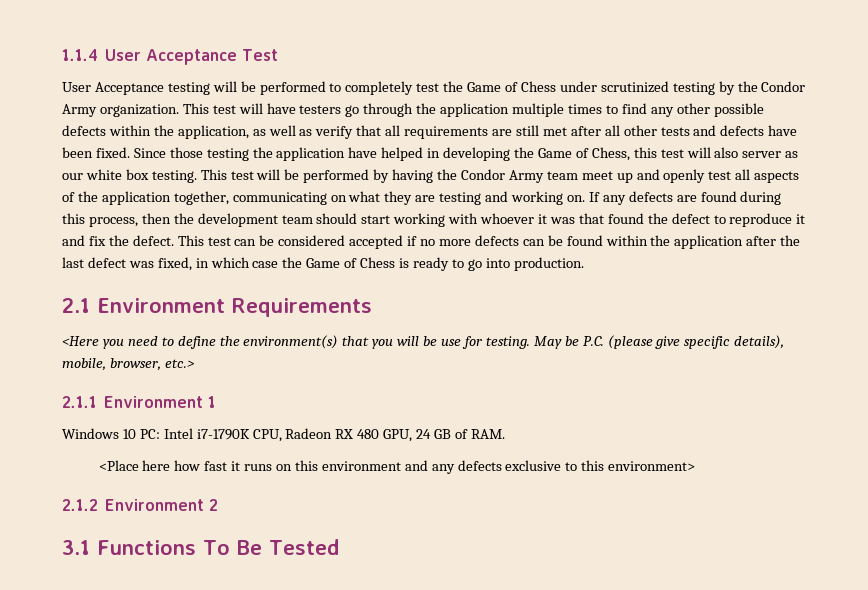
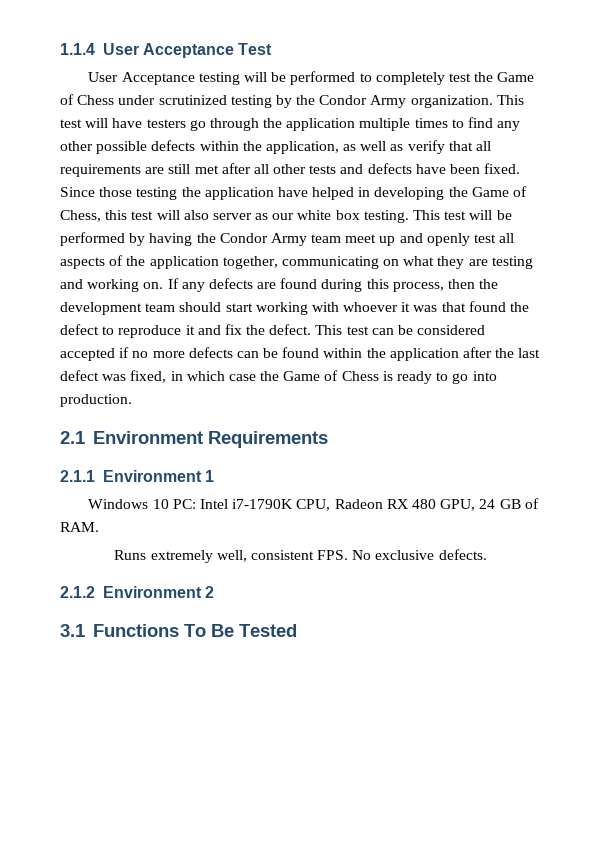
- <Here you need to define the environment(s) that you will be use for testing. May be P.C. (please give specific details), mobile, browser, etc.>
- <Place here how fast it runs on this environment and any defects exclusive to this environment>
+ Runs extremely well, consistent FPS. No exclusive defects.

